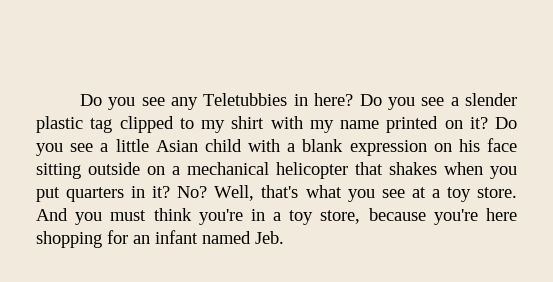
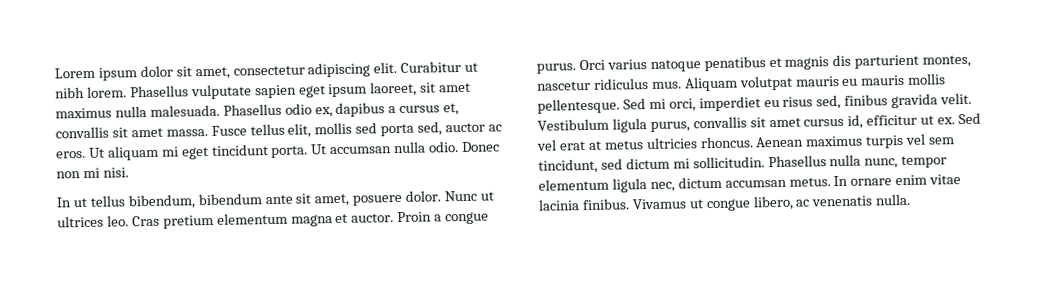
- Do you see any Teletubbies in here? Do you see a slender plastic tag clipped to my shirt with my name printed on it? Do you see a little Asian child with a blank expression on his face sitting outside on a mechanical helicopter that shakes when you put quarters in it? No? Well, that's what you see at a toy store. And you must think you're in a toy store, because you're here shopping for an infant named Jeb.
+ Lorem ipsum dolor sit amet, consectetur adipiscing elit. Curabitur ut nibh lorem. Phasellus vulputate sapien eget ipsum laoreet, sit amet maximus nulla malesuada. Phasellus odio ex, dapibus a cursus et, convallis sit amet massa. Fusce tellus elit, mollis sed porta sed, auctor ac eros. Ut aliquam mi eget tincidunt porta. Ut accumsan nulla odio. Donec non mi nisi.
+ In ut tellus bibendum, bibendum ante sit amet, posuere dolor. Nunc ut ultrices leo. Cras pretium elementum magna et auctor. Proin a congue purus. Orci varius natoque penatibus et magnis dis parturient montes, nascetur ridiculus mus. Aliquam volutpat mauris eu mauris mollis pellentesque. Sed mi orci, imperdiet eu risus sed, finibus gravida velit. Vestibulum ligula purus, convallis sit amet cursus id, efficitur ut ex. Sed vel erat at metus ultricies rhoncus. Aenean maximus turpis vel sem tincidunt, sed dictum mi sollicitudin. Phasellus nulla nunc, tempor elementum ligula nec, dictum accumsan metus. In ornare enim vitae lacinia finibus. Vivamus ut congue libero, ac venenatis nulla.

